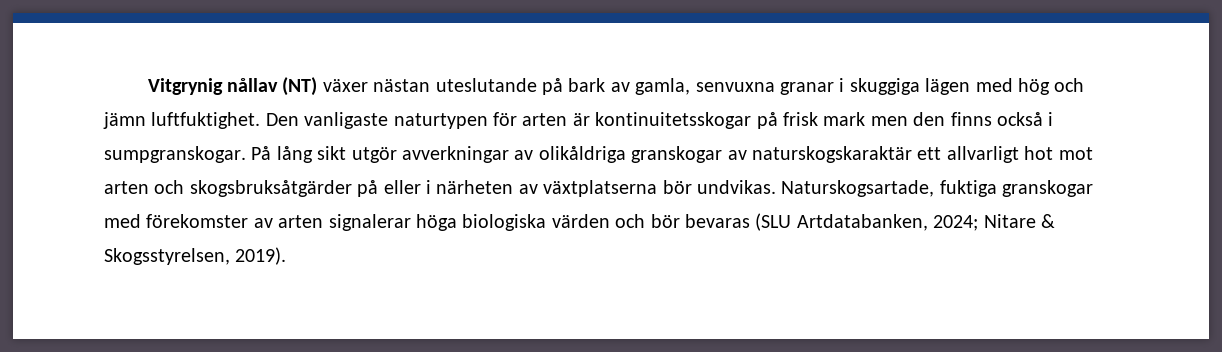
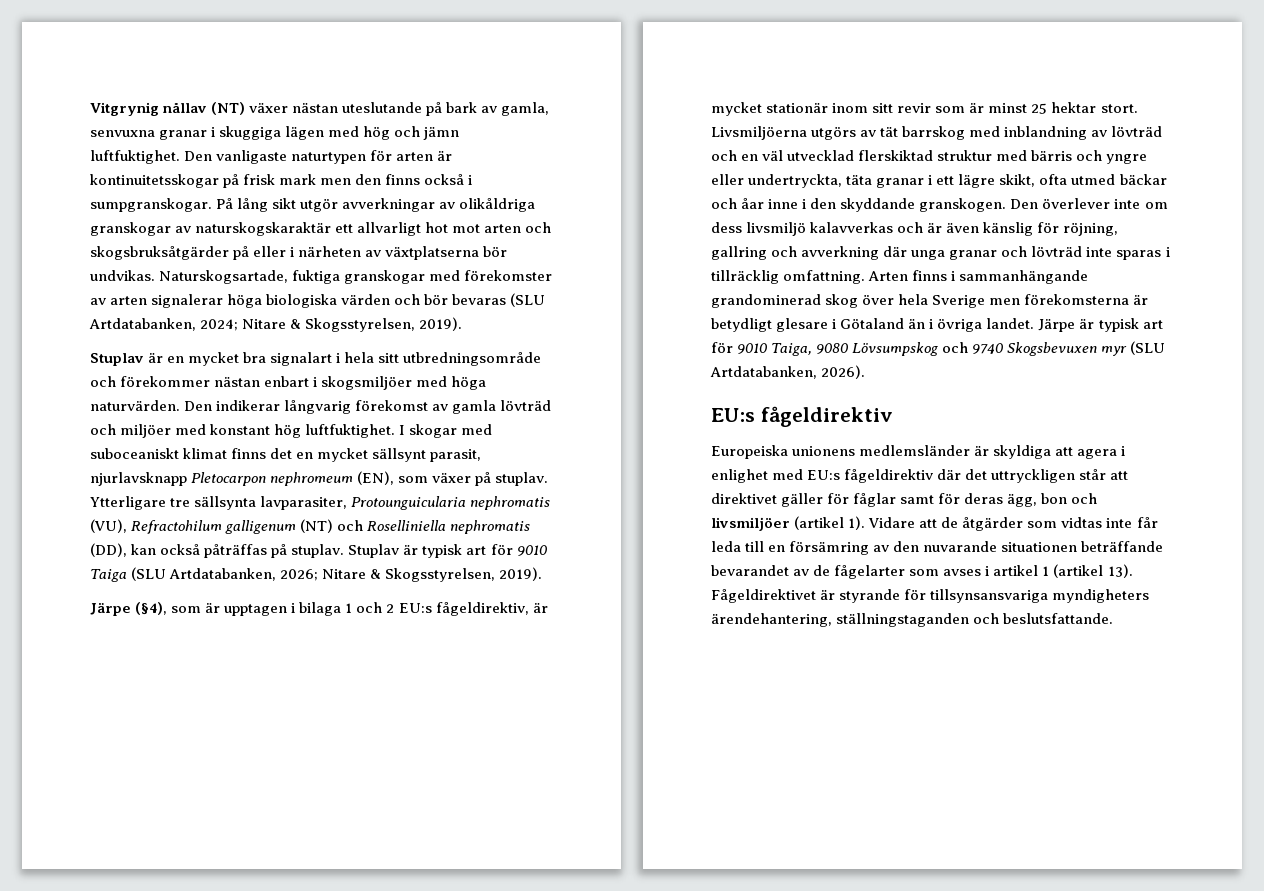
+ Stuplav är en mycket bra signalart i hela sitt utbredningsområde och förekommer nästan enbart i skogsmiljöer med höga naturvärden. Den indikerar långvarig förekomst av gamla lövträd och miljöer med konstant hög luftfuktighet. I skogar med suboceaniskt klimat finns det en mycket sällsynt parasit, njurlavsknapp Pletocarpon nephromeum (EN), som växer på stuplav. Ytterligare tre sällsynta lavparasiter, Protounguicularia nephromatis (VU), Refractohilum galligenum (NT) och Roselliniella nephromatis (DD), kan också påträffas på stuplav. Stuplav är typisk art för 9010 Taiga (SLU Artdatabanken, 2026; Nitare & Skogsstyrelsen, 2019).
+ Järpe (§4), som är upptagen i bilaga 1 och 2 EU:s fågeldirektiv, är mycket stationär inom sitt revir som är minst 25 hektar stort. Livsmiljöerna utgörs av tät barrskog med inblandning av lövträd och en väl utvecklad flerskiktad struktur med bärris och yngre eller undertryckta, täta granar i ett lägre skikt, ofta utmed bäckar och åar inne i den skyddande granskogen. Den överlever inte om dess livsmiljö kalavverkas och är även känslig för röjning, gallring och avverkning där unga granar och lövträd inte sparas i tillräcklig omfattning. Arten finns i sammanhängande grandominerad skog över hela Sverige men förekomsterna är betydligt glesare i Götaland än i övriga landet. Järpe är typisk art för 9010 Taiga, 9080 Lövsumpskog och 9740 Skogsbevuxen myr (SLU Artdatabanken, 2026).
+ EU:s fågeldirektiv
+ Europeiska unionens medlemsländer är skyldiga att agera i enlighet med EU:s fågeldirektiv där det uttryckligen står att direktivet gäller för fåglar samt för deras ägg, bon och livsmiljöer (artikel 1). Vidare att de åtgärder som vidtas inte får leda till en försämring av den nuvarande situationen beträffande bevarandet av de fågelarter som avses i artikel 1 (artikel 13). Fågeldirektivet är styrande för tillsynsansvariga myndigheters ärendehantering, ställningstaganden och beslutsfattande.

